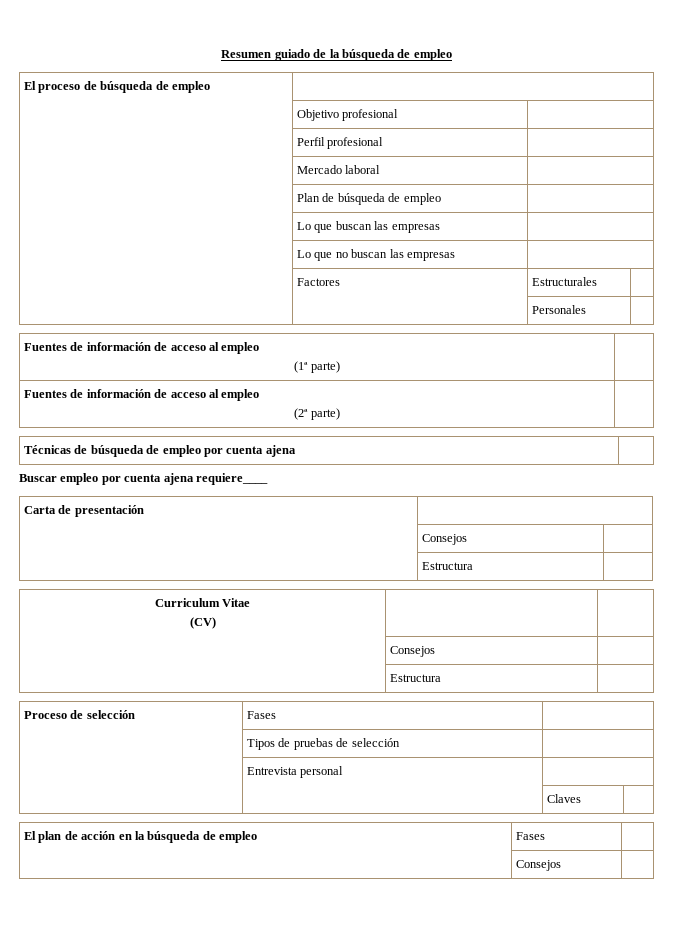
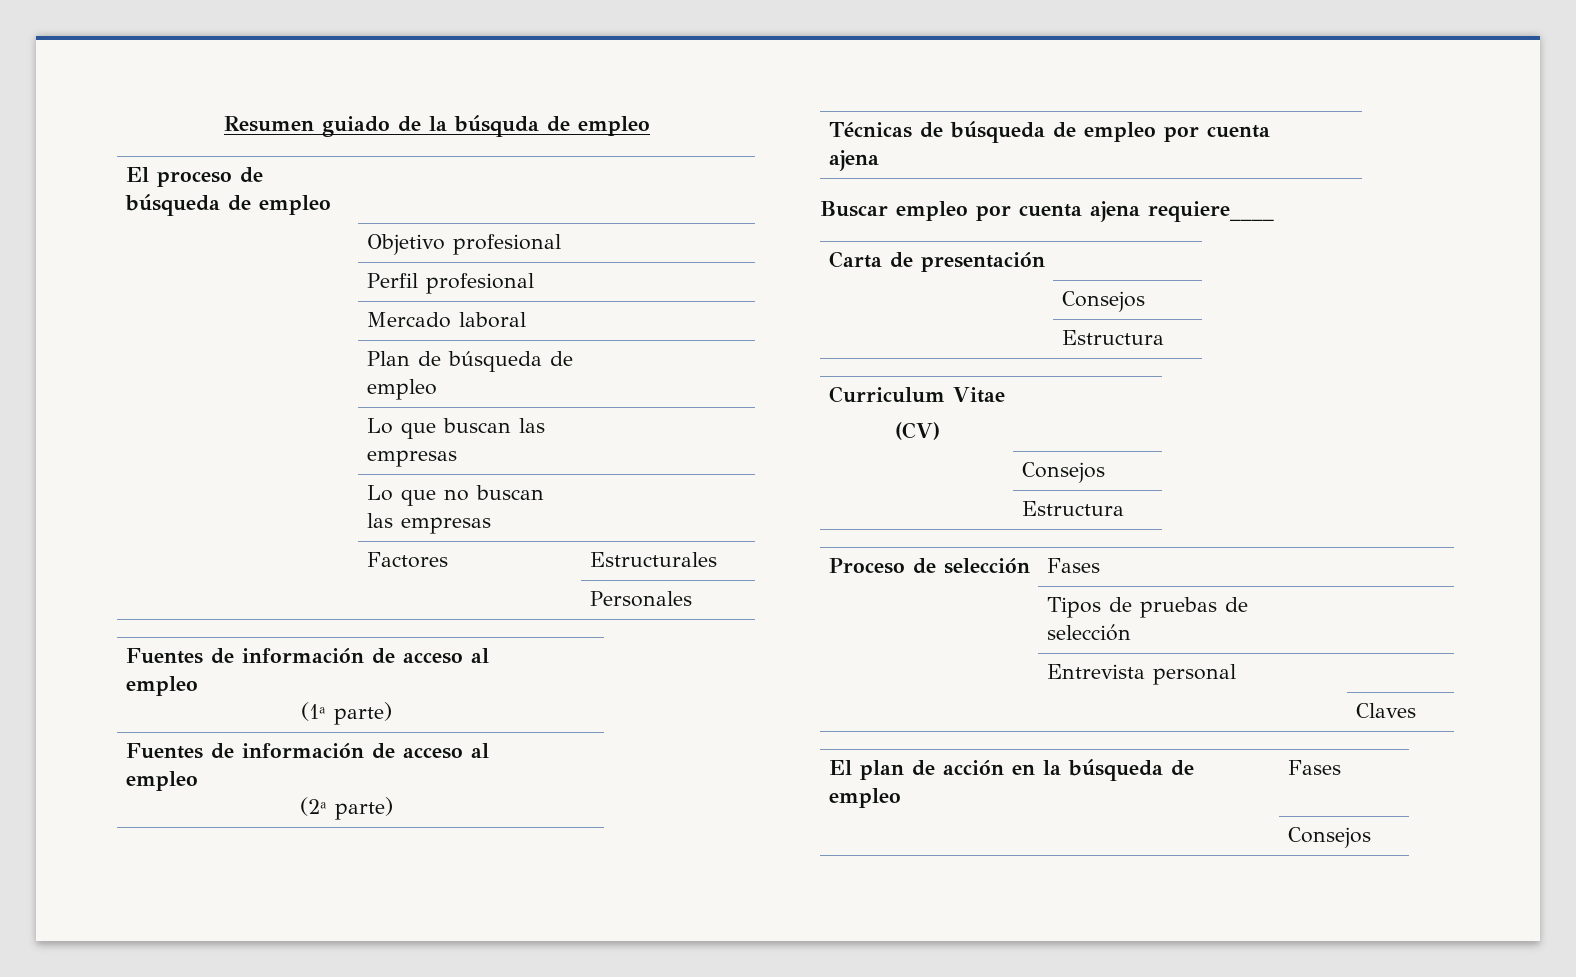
- Resumen guiado de la búsqueda de empleo
+ Resumen guiado de la búsquda de empleo

